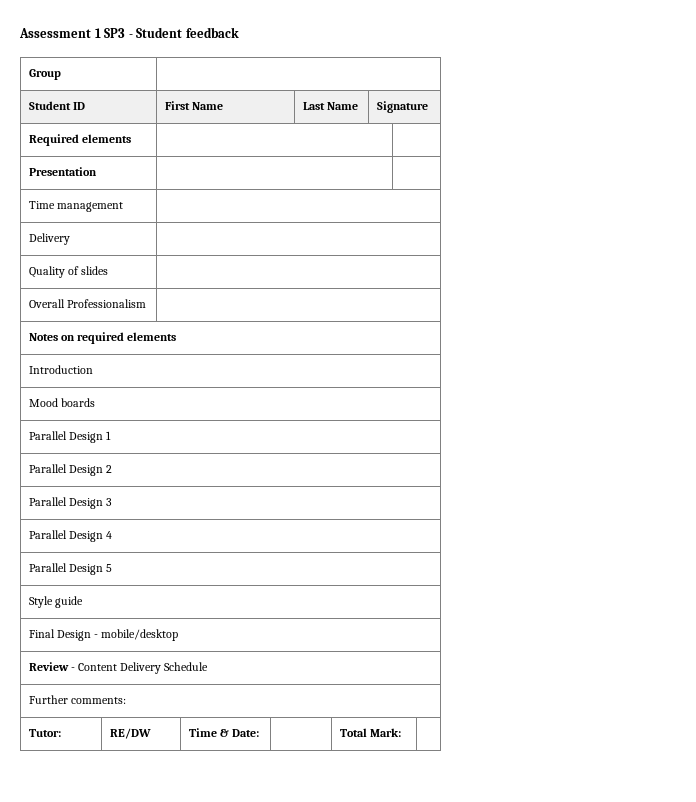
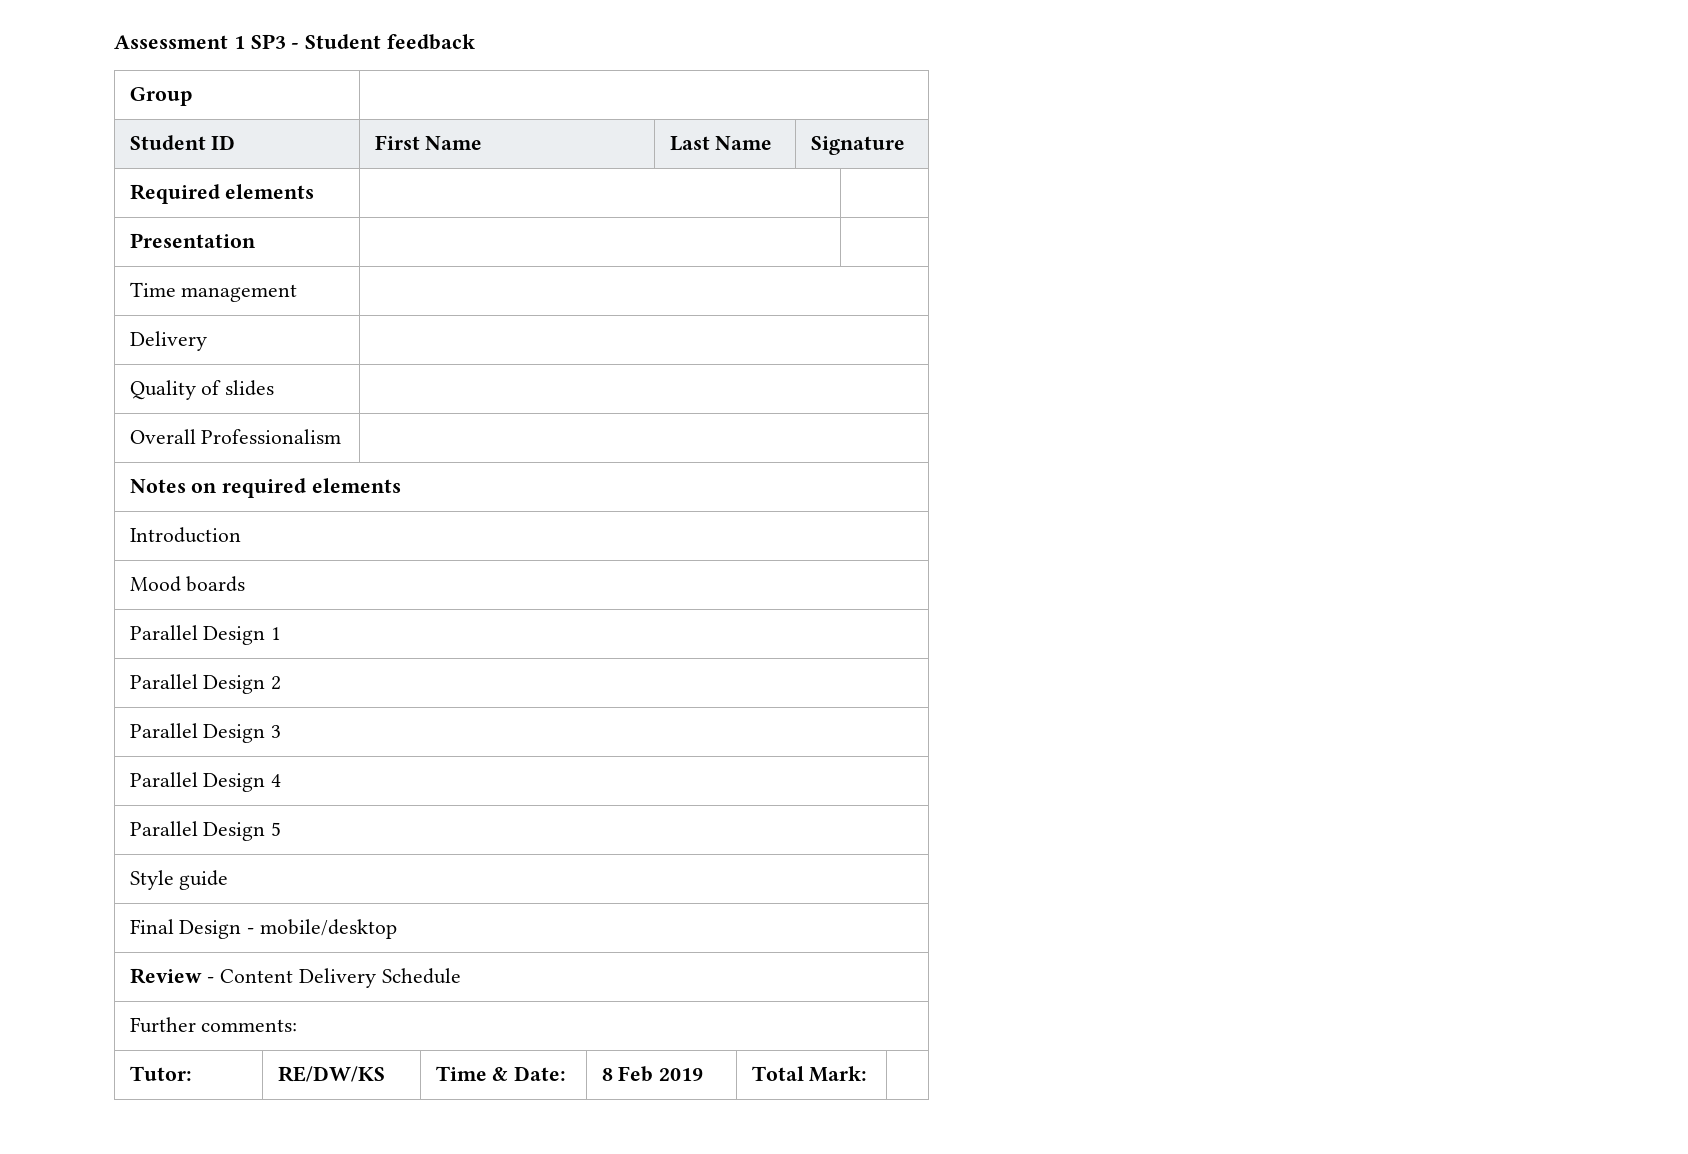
- Tutor: | RE/DW | Time & Date: | | Total Mark: |
+ Tutor: | RE/DW/KS | Time & Date: | 8 Feb 2019 | Total Mark: |

